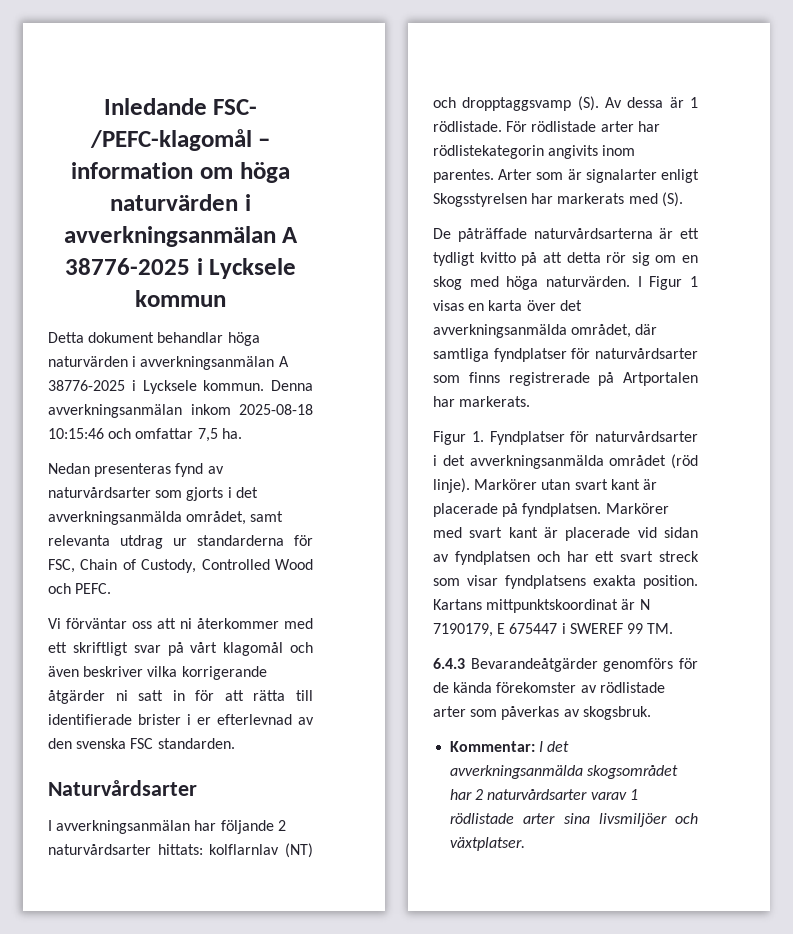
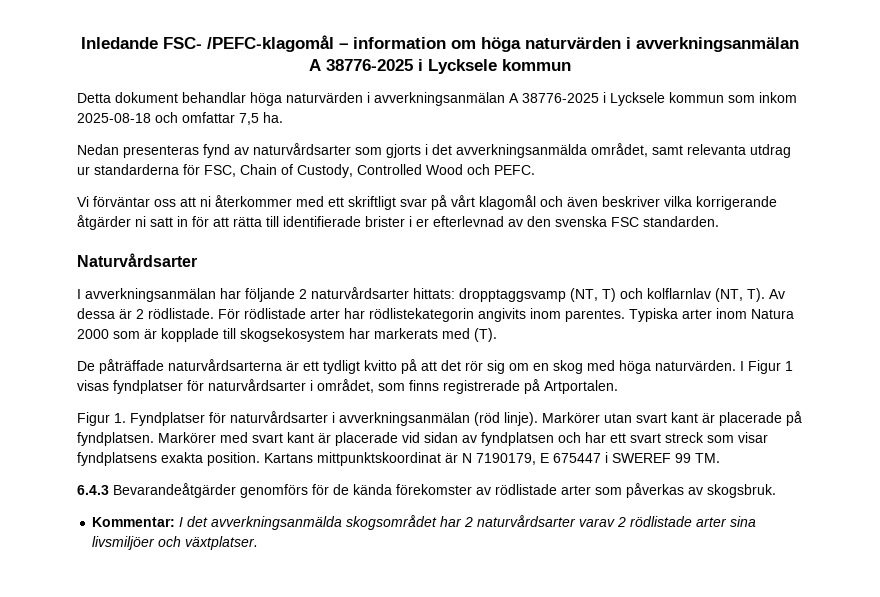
- Detta dokument behandlar höga naturvärden i avverkningsanmälan A 38776-2025 i Lycksele kommun. Denna avverkningsanmälan inkom 2025-08-18 10:15:46 och omfattar 7,5 ha.
+ Detta dokument behandlar höga naturvärden i avverkningsanmälan A 38776-2025 i Lycksele kommun som inkom 2025-08-18 och omfattar 7,5 ha.
- I avverkningsanmälan har följande 2 naturvårdsarter hittats: kolflarnlav (NT) och dropptaggsvamp (S). Av dessa är 1 rödlistade.
+ I avverkningsanmälan har följande 2 naturvårdsarter hittats: dropptaggsvamp (NT, T) och kolflarnlav (NT, T). Av dessa är 2 rödlistade.
- Arter som är signalarter enligt Skogsstyrelsen har markerats med (S).
+ Typiska arter inom Natura 2000 som är kopplade till skogsekosystem har markerats med (T).
- De påträffade naturvårdsarterna är ett tydligt kvitto på att detta rör sig om en skog med höga naturvärden.
+ De påträffade naturvårdsarterna är ett tydligt kvitto på att det rör sig om en skog med höga naturvärden.
- I Figur 1 visas en karta över det avverkningsanmälda området, där samtliga fyndplatser för naturvårdsarter som finns registrerade på Artportalen har markerats.
+ I Figur 1 visas fyndplatser för naturvårdsarter i området, som finns registrerade på Artportalen.
- Figur 1. Fyndplatser för naturvårdsarter i det avverkningsanmälda området (röd linje).
+ Figur 1. Fyndplatser för naturvårdsarter i avverkningsanmälan (röd linje).
- Kommentar: I det avverkningsanmälda skogsområdet har 2 naturvårdsarter varav 1 rödlistade arter sina livsmiljöer och växtplatser.
+ Kommentar: I det avverkningsanmälda skogsområdet har 2 naturvårdsarter varav 2 rödlistade arter sina livsmiljöer och växtplatser.

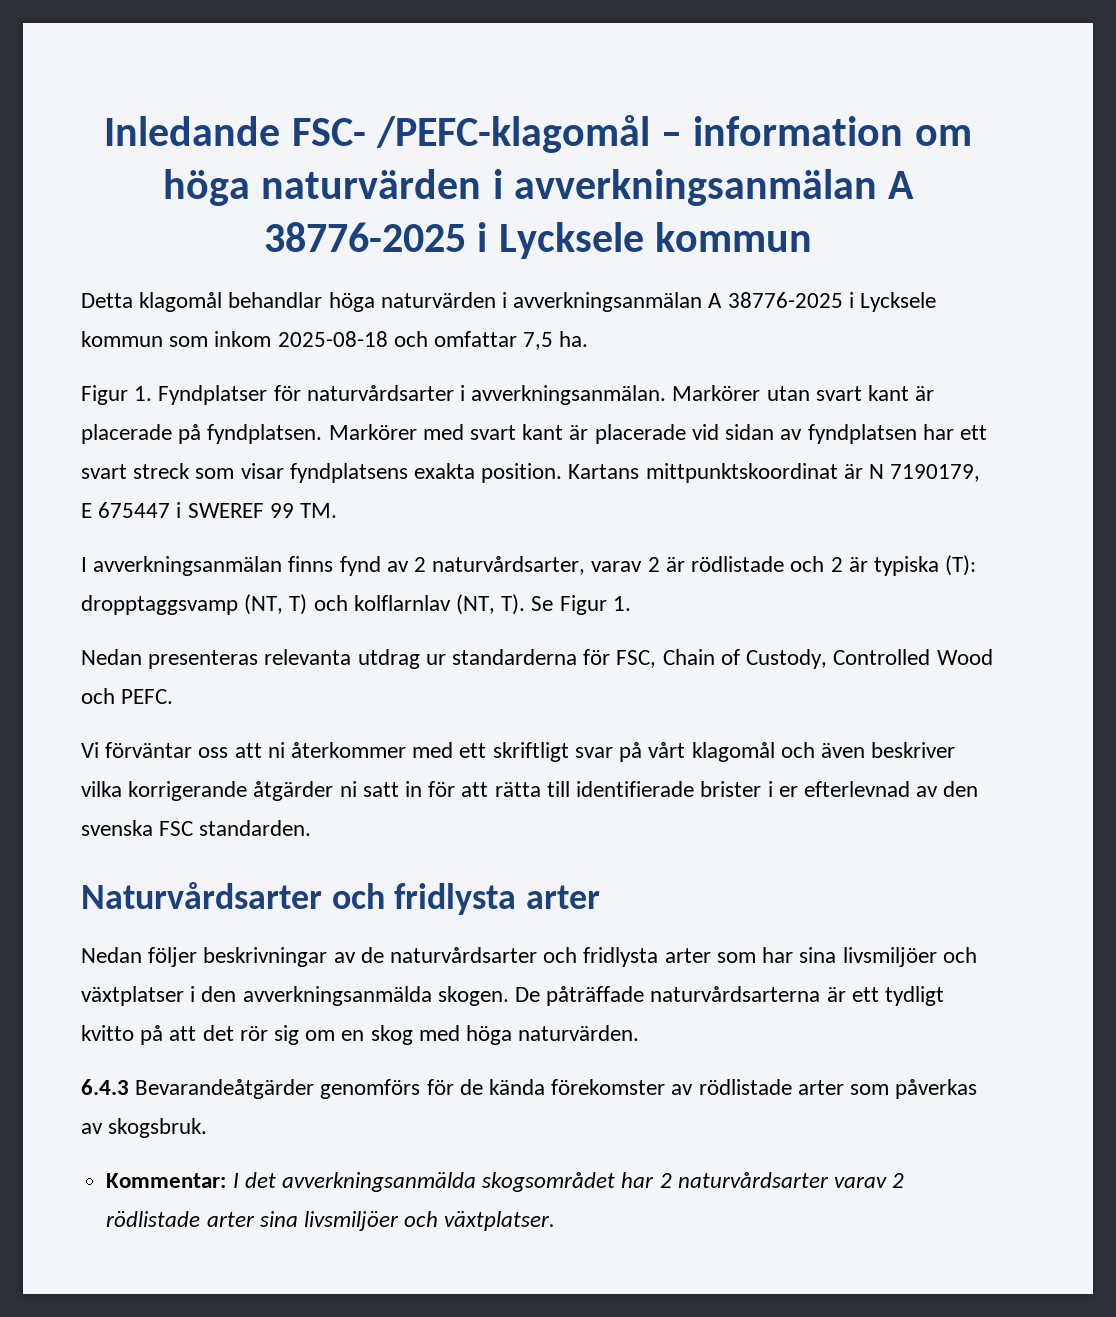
- Detta dokument behandlar höga naturvärden i avverkningsanmälan A 38776-2025 i Lycksele kommun som inkom 2025-08-18 och omfattar 7,5 ha.
+ Detta klagomål behandlar höga naturvärden i avverkningsanmälan A 38776-2025 i Lycksele kommun som inkom 2025-08-18 och omfattar 7,5 ha.
- Nedan presenteras fynd av naturvårdsarter som gjorts i det avverkningsanmälda området, samt relevanta utdrag ur standarderna för FSC, Chain of Custody, Controlled Wood och PEFC.
+ Figur 1. Fyndplatser för naturvårdsarter i avverkningsanmälan. Markörer utan svart kant är placerade på fyndplatsen. Markörer med svart kant är placerade vid sidan av fyndplatsen har ett svart streck som visar fyndplatsens exakta position. Kartans mittpunktskoordinat är N 7190179, E 675447 i SWEREF 99 TM.
+ I avverkningsanmälan finns fynd av 2 naturvårdsarter, varav 2 är rödlistade och 2 är typiska (T): dropptaggsvamp (NT, T) och kolflarnlav (NT, T). Se Figur 1.
+ Nedan presenteras relevanta utdrag ur standarderna för FSC, Chain of Custody, Controlled Wood och PEFC.
- Naturvårdsarter
- I avverkningsanmälan har följande 2 naturvårdsarter hittats: dropptaggsvamp (NT, T) och kolflarnlav (NT, T). Av dessa är 2 rödlistade. För rödlistade arter har rödlistekategorin angivits inom parentes. Typiska arter inom Natura 2000 som är kopplade till skogsekosystem har markerats med (T).
- De påträffade naturvårdsarterna är ett tydligt kvitto på att det rör sig om en skog med höga naturvärden. I Figur 1 visas fyndplatser för naturvårdsarter i området, som finns registrerade på Artportalen.
- Figur 1. Fyndplatser för naturvårdsarter i avverkningsanmälan (röd linje). Markörer utan svart kant är placerade på fyndplatsen. Markörer med svart kant är placerade vid sidan av fyndplatsen och har ett svart streck som visar fyndplatsens exakta position. Kartans mittpunktskoordinat är N 7190179, E 675447 i SWEREF 99 TM.
+ Naturvårdsarter och fridlysta arter
+ Nedan följer beskrivningar av de naturvårdsarter och fridlysta arter som har sina livsmiljöer och växtplatser i den avverkningsanmälda skogen. De påträffade naturvårdsarterna är ett tydligt kvitto på att det rör sig om en skog med höga naturvärden.

